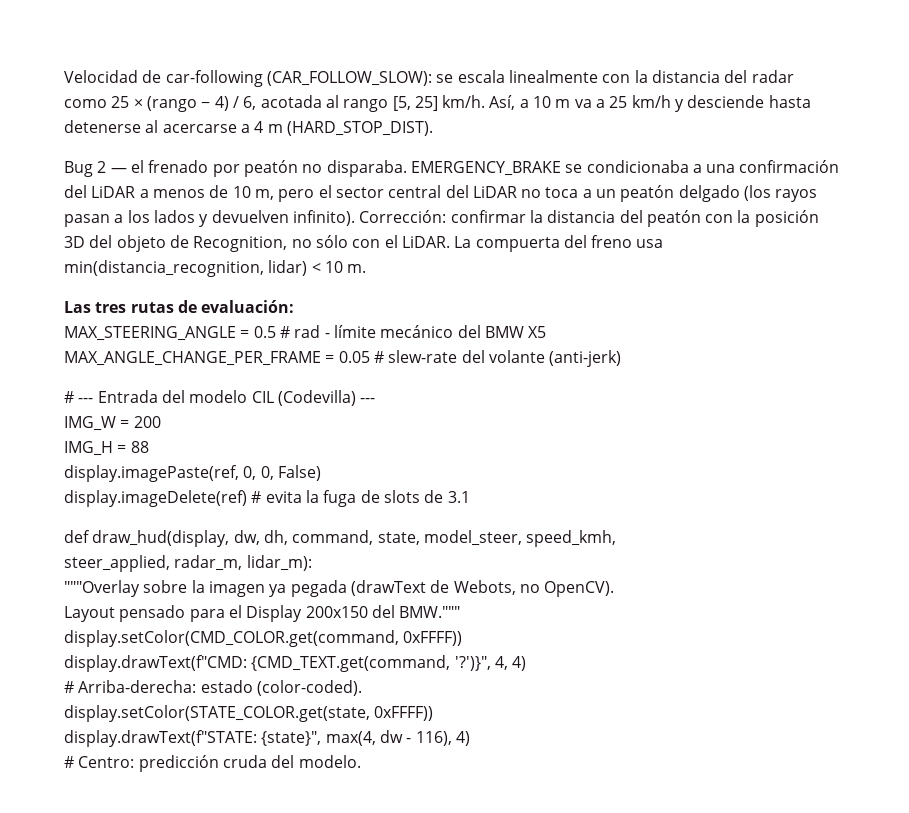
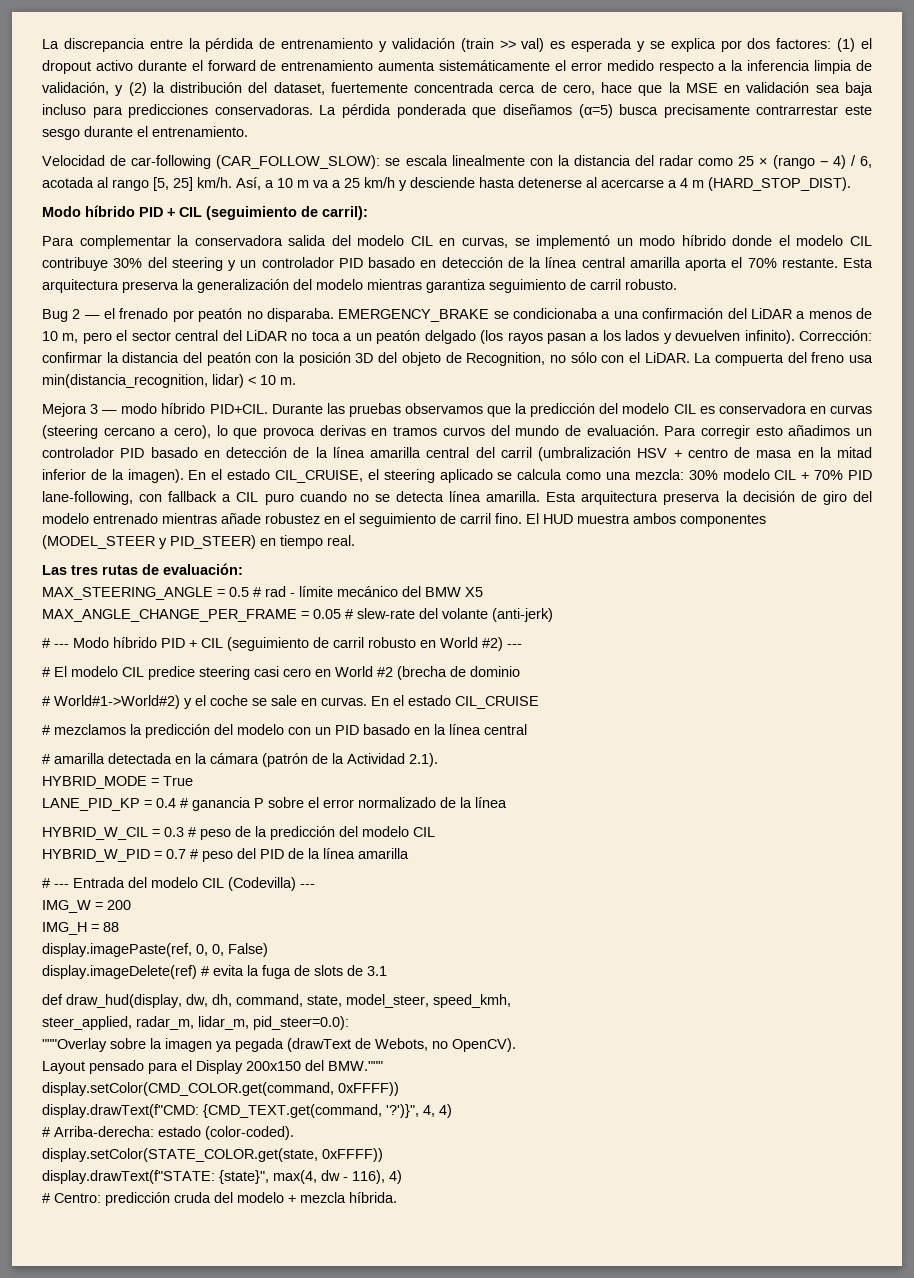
+ La discrepancia entre la pérdida de entrenamiento y validación (train >> val) es esperada y se explica por dos factores: (1) el dropout activo durante el forward de entrenamiento aumenta sistemáticamente el error medido respecto a la inferencia limpia de validación, y (2) la distribución del dataset, fuertemente concentrada cerca de cero, hace que la MSE en validación sea baja incluso para predicciones conservadoras. La pérdida ponderada que diseñamos (α=5) busca precisamente contrarrestar este sesgo durante el entrenamiento.
+ Modo híbrido PID + CIL (seguimiento de carril):
+ Para complementar la conservadora salida del modelo CIL en curvas, se implementó un modo híbrido donde el modelo CIL contribuye 30% del steering y un controlador PID basado en detección de la línea central amarilla aporta el 70% restante. Esta arquitectura preserva la generalización del modelo mientras garantiza seguimiento de carril robusto.
+ Mejora 3 — modo híbrido PID+CIL. Durante las pruebas observamos que la predicción del modelo CIL es conservadora en curvas (steering cercano a cero), lo que provoca derivas en tramos curvos del mundo de evaluación. Para corregir esto añadimos un controlador PID basado en detección de la línea amarilla central del carril (umbralización HSV + centro de masa en la mitad inferior de la imagen). En el estado CIL_CRUISE, el steering aplicado se calcula como una mezcla: 30% modelo CIL + 70% PID lane-following, con fallback a CIL puro cuando no se detecta línea amarilla. Esta arquitectura preserva la decisión de giro del modelo entrenado mientras añade robustez en el seguimiento de carril fino. El HUD muestra ambos componentes (MODEL_STEER y PID_STEER) en tiempo real.
+ # --- Modo híbrido PID + CIL (seguimiento de carril robusto en World #2) ---
+ # El modelo CIL predice steering casi cero en World #2 (brecha de dominio
+ # World#1->World#2) y el coche se sale en curvas. En el estado CIL_CRUISE
+ # mezclamos la predicción del modelo con un PID basado en la línea central
+ # amarilla detectada en la cámara (patrón de la Actividad 2.1).
+ HYBRID_MODE = True
+ LANE_PID_KP = 0.4 # ganancia P sobre el error normalizado de la línea
+ HYBRID_W_CIL = 0.3 # peso de la predicción del modelo CIL
+ HYBRID_W_PID = 0.7 # peso del PID de la línea amarilla
- steer_applied, radar_m, lidar_m):
+ steer_applied, radar_m, lidar_m, pid_steer=0.0):
- # Centro: predicción cruda del modelo.
+ # Centro: predicción cruda del modelo + mezcla híbrida.

